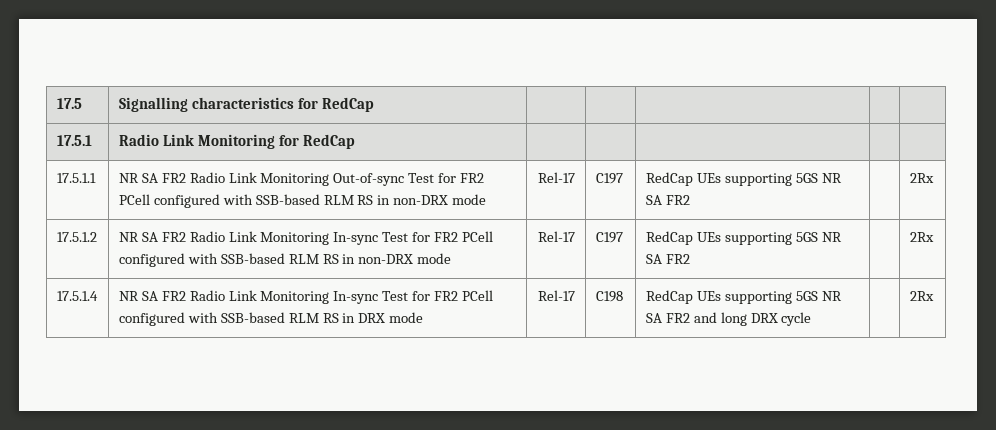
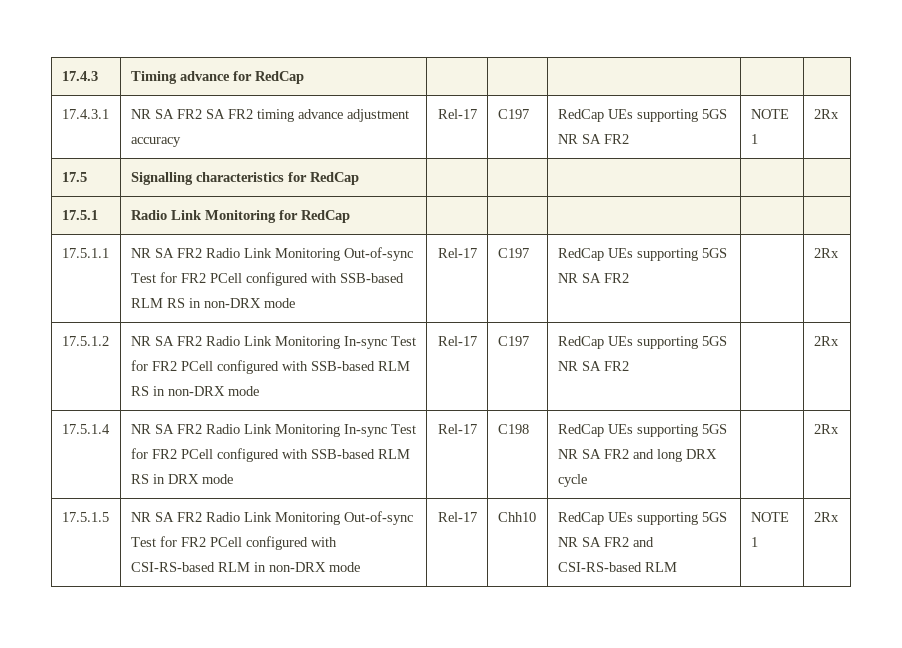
+ 17.4.3 | Timing advance for RedCap | | | | |
+ 17.4.3.1 | NR SA FR2 SA FR2 timing advance adjustment accuracy | Rel-17 | C197 | RedCap UEs supporting 5GS NR SA FR2 | NOTE 1 | 2Rx
+ 17.5.1.5 | NR SA FR2 Radio Link Monitoring Out-of-sync Test for FR2 PCell configured with CSI-RS-based RLM in non-DRX mode | Rel-17 | Chh10 | RedCap UEs supporting 5GS NR SA FR2 and CSI-RS-based RLM | NOTE 1 | 2Rx

